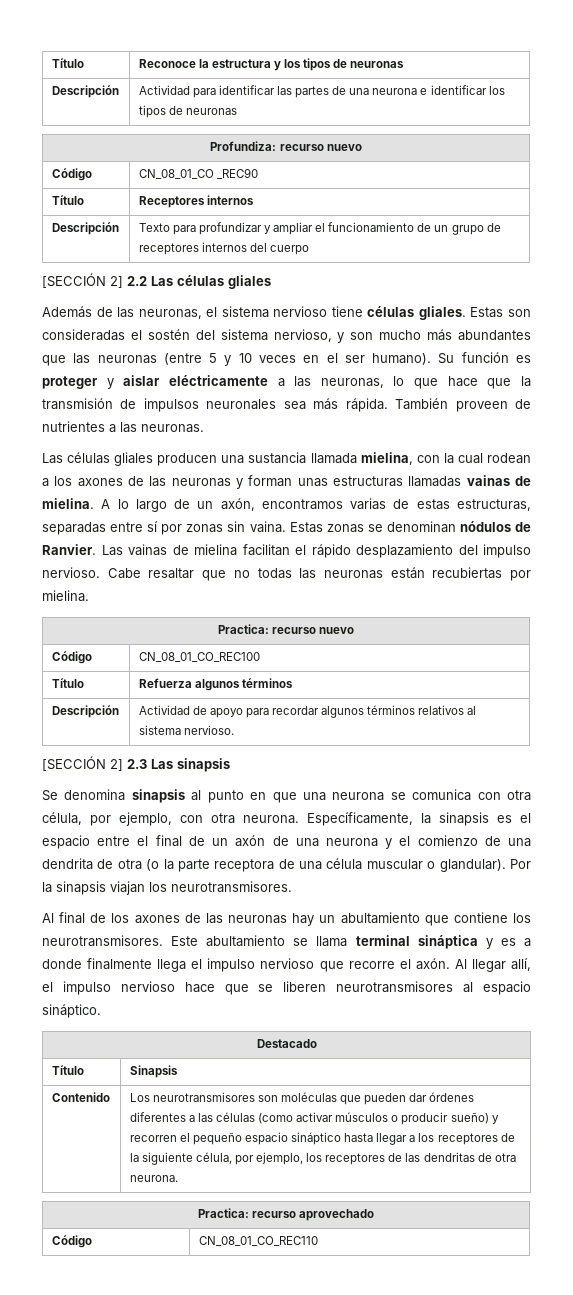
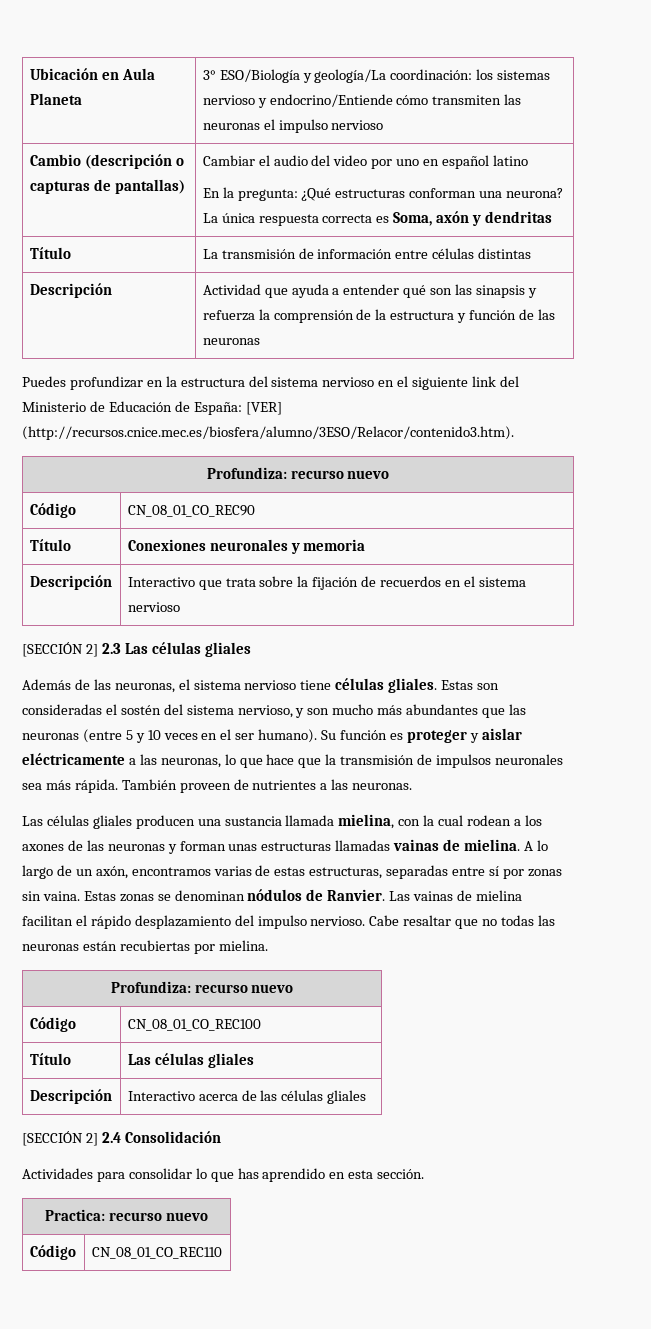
- Título | Reconoce la estructura y los tipos de neuronas
- Descripción | Actividad para identificar las partes de una neurona e identificar los tipos de neuronas
+ Ubicación en Aula Planeta | 3° ESO/Biología y geología/La coordinación: los sistemas nervioso y endocrino/Entiende cómo transmiten las neuronas el impulso nervioso
+ Cambio (descripción o capturas de pantallas) | Cambiar el audio del video por uno en español latino
+ En la pregunta: ¿Qué estructuras conforman una neurona? La única respuesta correcta es Soma, axón y dendritas
+ Título | La transmisión de información entre células distintas
+ Descripción | Actividad que ayuda a entender qué son las sinapsis y refuerza la comprensión de la estructura y función de las neuronas
+ Puedes profundizar en la estructura del sistema nervioso en el siguiente link del Ministerio de Educación de España: [VER] (http://recursos.cnice.mec.es/biosfera/alumno/3ESO/Relacor/contenido3.htm).
  Profundiza: recurso nuevo
- Código | CN_08_01_CO _REC90
- Título | Receptores internos
- Descripción | Texto para profundizar y ampliar el funcionamiento de un grupo de receptores internos del cuerpo
- [SECCIÓN 2] 2.2 Las células gliales
+ Código | CN_08_01_CO_REC90
+ Título | Conexiones neuronales y memoria
+ Descripción | Interactivo que trata sobre la fijación de recuerdos en el sistema nervioso
+ [SECCIÓN 2] 2.3 Las células gliales
  Cabe resaltar que no todas las neuronas están recubiertas por mielina.
- Practica: recurso nuevo
+ Profundiza: recurso nuevo
- Título | Refuerza algunos términos
- Descripción | Actividad de apoyo para recordar algunos términos relativos al sistema nervioso.
- [SECCIÓN 2] 2.3 Las sinapsis
- Se denomina sinapsis al punto en que una neurona se comunica con otra célula, por ejemplo, con otra neurona. Específicamente, la sinapsis es el espacio entre el final de un axón de una neurona y el comienzo de una dendrita de otra (o la parte receptora de una célula muscular o glandular). Por la sinapsis viajan los neurotransmisores.
- Al final de los axones de las neuronas hay un abultamiento que contiene los neurotransmisores. Este abultamiento se llama terminal sináptica y es a donde finalmente llega el impulso nervioso que recorre el axón. Al llegar allí, el impulso nervioso hace que se liberen neurotransmisores al espacio sináptico.
- Destacado
- Título | Sinapsis
- Contenido | Los neurotransmisores son moléculas que pueden dar órdenes diferentes a las células (como activar músculos o producir sueño) y recorren el pequeño espacio sináptico hasta llegar a los receptores de la siguiente célula, por ejemplo, los receptores de las dendritas de otra neurona.
- Practica: recurso aprovechado
+ Título | Las células gliales
+ Descripción | Interactivo acerca de las células gliales
+ [SECCIÓN 2] 2.4 Consolidación
+ Actividades para consolidar lo que has aprendido en esta sección.
+ Practica: recurso nuevo

